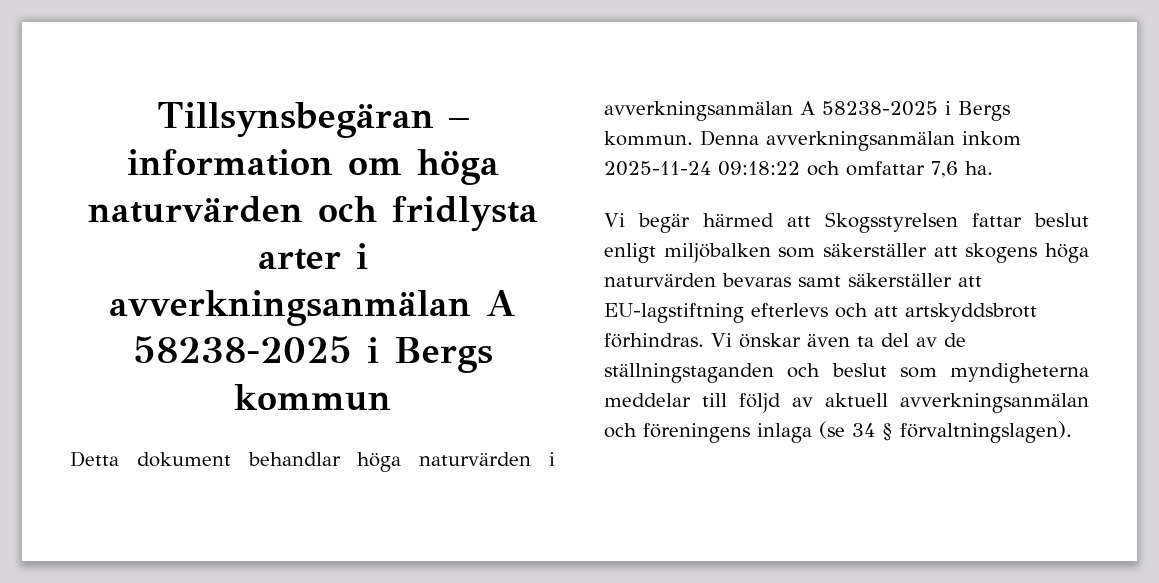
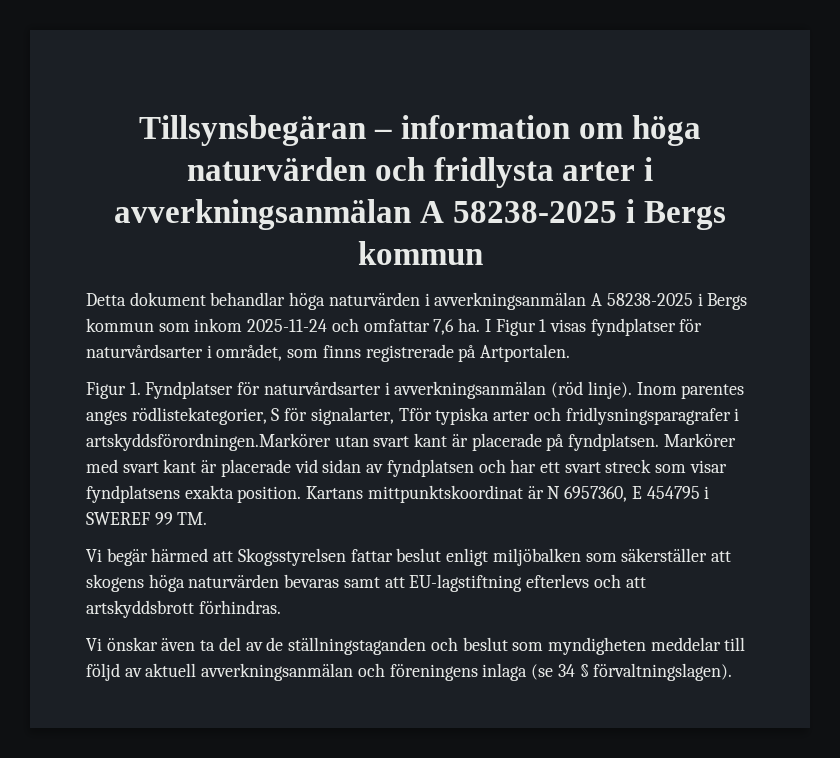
- Detta dokument behandlar höga naturvärden i avverkningsanmälan A 58238-2025 i Bergs kommun. Denna avverkningsanmälan inkom 2025-11-24 09:18:22 och omfattar 7,6 ha.
+ Detta dokument behandlar höga naturvärden i avverkningsanmälan A 58238-2025 i Bergs kommun som inkom 2025-11-24 och omfattar 7,6 ha. I Figur 1 visas fyndplatser för naturvårdsarter i området, som finns registrerade på Artportalen.
+ Figur 1. Fyndplatser för naturvårdsarter i avverkningsanmälan (röd linje). Inom parentes anges rödlistekategorier, S för signalarter, Tför typiska arter och fridlysningsparagrafer i artskyddsförordningen.Markörer utan svart kant är placerade på fyndplatsen. Markörer med svart kant är placerade vid sidan av fyndplatsen och har ett svart streck som visar fyndplatsens exakta position. Kartans mittpunktskoordinat är N 6957360, E 454795 i SWEREF 99 TM.
- Vi begär härmed att Skogsstyrelsen fattar beslut enligt miljöbalken som säkerställer att skogens höga naturvärden bevaras samt säkerställer att EU-lagstiftning efterlevs och att artskyddsbrott förhindras. Vi önskar även ta del av de ställningstaganden och beslut som myndigheterna meddelar till följd av aktuell avverkningsanmälan och föreningens inlaga (se 34 § förvaltningslagen).
+ Vi begär härmed att Skogsstyrelsen fattar beslut enligt miljöbalken som säkerställer att skogens höga naturvärden bevaras samt att EU-lagstiftning efterlevs och att artskyddsbrott förhindras.
+ Vi önskar även ta del av de ställningstaganden och beslut som myndigheten meddelar till följd av aktuell avverkningsanmälan och föreningens inlaga (se 34 § förvaltningslagen).

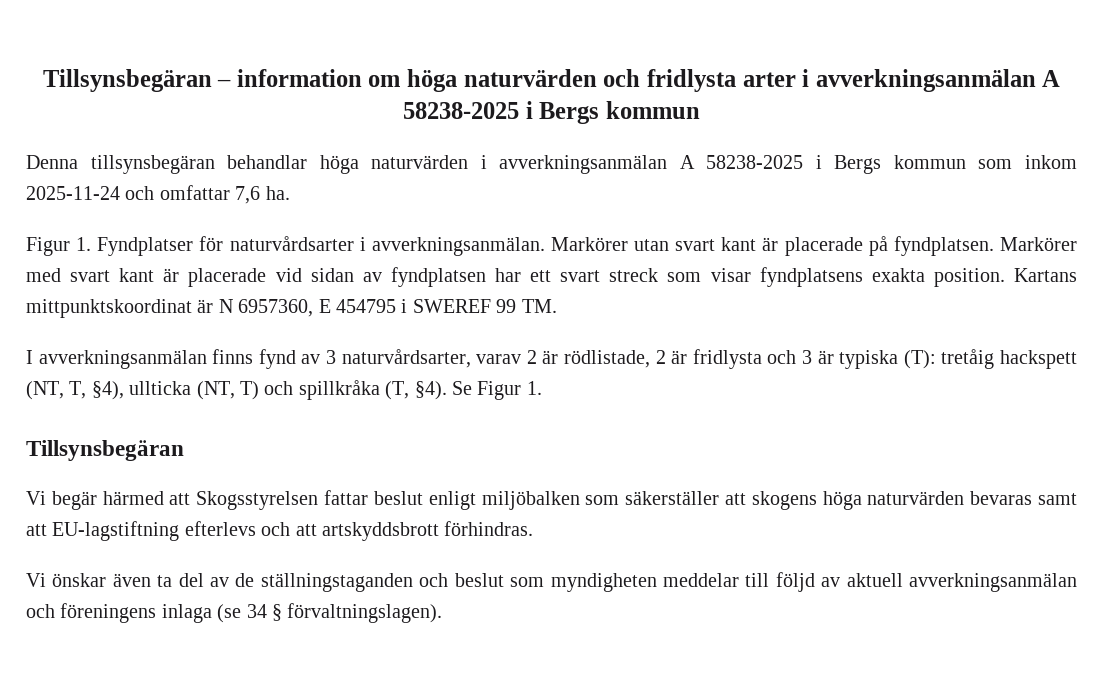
- Detta dokument behandlar höga naturvärden i avverkningsanmälan A 58238-2025 i Bergs kommun som inkom 2025-11-24 och omfattar 7,6 ha. I Figur 1 visas fyndplatser för naturvårdsarter i området, som finns registrerade på Artportalen.
+ Denna tillsynsbegäran behandlar höga naturvärden i avverkningsanmälan A 58238-2025 i Bergs kommun som inkom 2025-11-24 och omfattar 7,6 ha.
- Figur 1. Fyndplatser för naturvårdsarter i avverkningsanmälan (röd linje). Inom parentes anges rödlistekategorier, S för signalarter, Tför typiska arter och fridlysningsparagrafer i artskyddsförordningen.Markörer utan svart kant är placerade på fyndplatsen.
+ Figur 1. Fyndplatser för naturvårdsarter i avverkningsanmälan. Markörer utan svart kant är placerade på fyndplatsen.
- Markörer med svart kant är placerade vid sidan av fyndplatsen och har ett svart streck som visar fyndplatsens exakta position.
+ Markörer med svart kant är placerade vid sidan av fyndplatsen har ett svart streck som visar fyndplatsens exakta position.
+ I avverkningsanmälan finns fynd av 3 naturvårdsarter, varav 2 är rödlistade, 2 är fridlysta och 3 är typiska (T): tretåig hackspett (NT, T, §4), ullticka (NT, T) och spillkråka (T, §4). Se Figur 1.
+ Tillsynsbegäran

